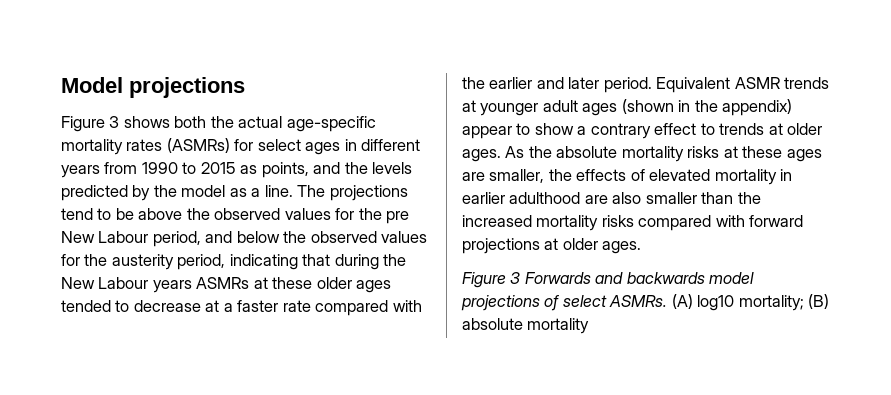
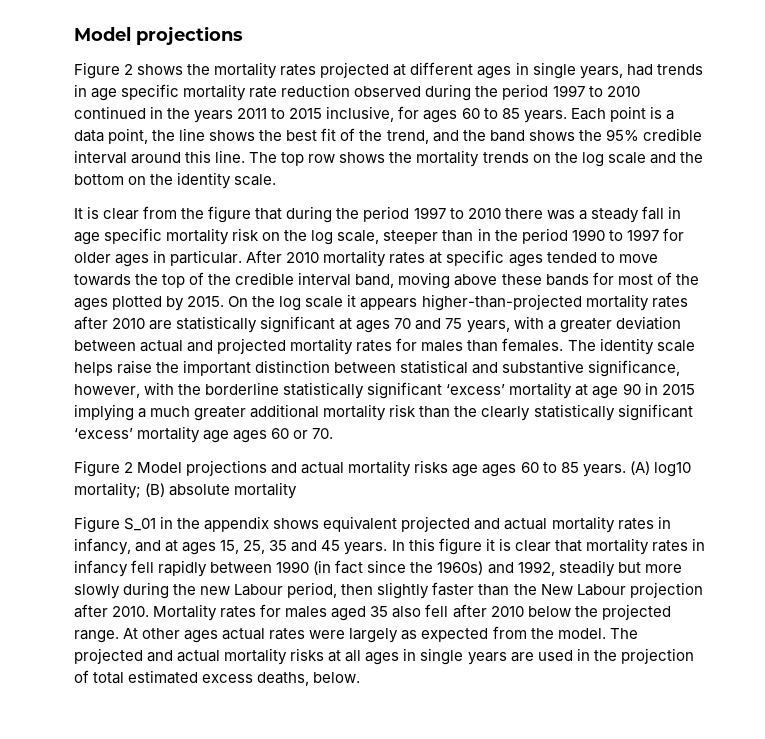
- Figure 3 shows both the actual age-specific mortality rates (ASMRs) for select ages in different years from 1990 to 2015 as points, and the levels predicted by the model as a line. The projections tend to be above the observed values for the pre New Labour period, and below the observed values for the austerity period, indicating that during the New Labour years ASMRs at these older ages tended to decrease at a faster rate compared with the earlier and later period. Equivalent ASMR trends at younger adult ages (shown in the appendix) appear to show a contrary effect to trends at older ages. As the absolute mortality risks at these ages are smaller, the effects of elevated mortality in earlier adulthood are also smaller than the increased mortality risks compared with forward projections at older ages.
- Figure 3 Forwards and backwards model projections of select ASMRs.
+ Figure 2 shows the mortality rates projected at different ages in single years, had trends in age specific mortality rate reduction observed during the period 1997 to 2010 continued in the years 2011 to 2015 inclusive, for ages 60 to 85 years. Each point is a data point, the line shows the best fit of the trend, and the band shows the 95% credible interval around this line. The top row shows the mortality trends on the log scale and the bottom on the identity scale.
+ It is clear from the figure that during the period 1997 to 2010 there was a steady fall in age specific mortality risk on the log scale, steeper than in the period 1990 to 1997 for older ages in particular. After 2010 mortality rates at specific ages tended to move towards the top of the credible interval band, moving above these bands for most of the ages plotted by 2015. On the log scale it appears higher-than-projected mortality rates after 2010 are statistically significant at ages 70 and 75 years, with a greater deviation between actual and projected mortality rates for males than females. The identity scale helps raise the important distinction between statistical and substantive significance, however, with the borderline statistically significant ‘excess’ mortality at age 90 in 2015 implying a much greater additional mortality risk than the clearly statistically significant ‘excess’ mortality age ages 60 or 70.
+ Figure 2 Model projections and actual mortality risks age ages 60 to 85 years.
+ Figure S_01 in the appendix shows equivalent projected and actual mortality rates in infancy, and at ages 15, 25, 35 and 45 years. In this figure it is clear that mortality rates in infancy fell rapidly between 1990 (in fact since the 1960s) and 1992, steadily but more slowly during the new Labour period, then slightly faster than the New Labour projection after 2010. Mortality rates for males aged 35 also fell after 2010 below the projected range. At other ages actual rates were largely as expected from the model. The projected and actual mortality risks at all ages in single years are used in the projection of total estimated excess deaths, below.

